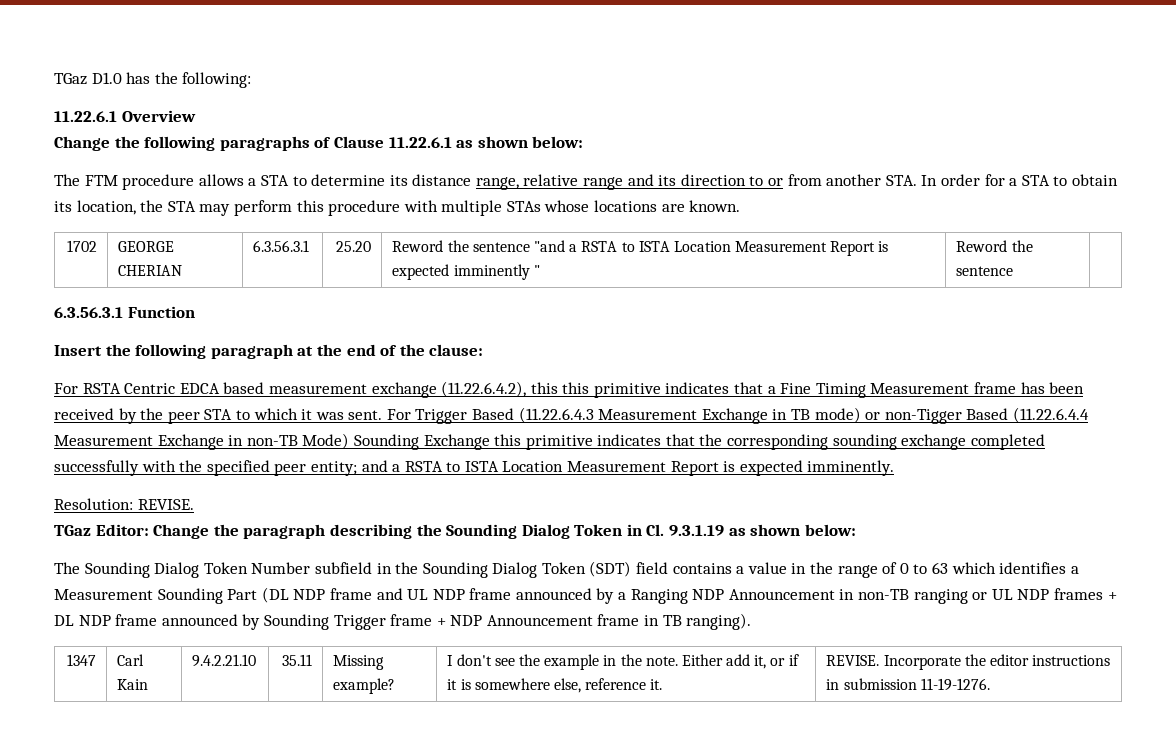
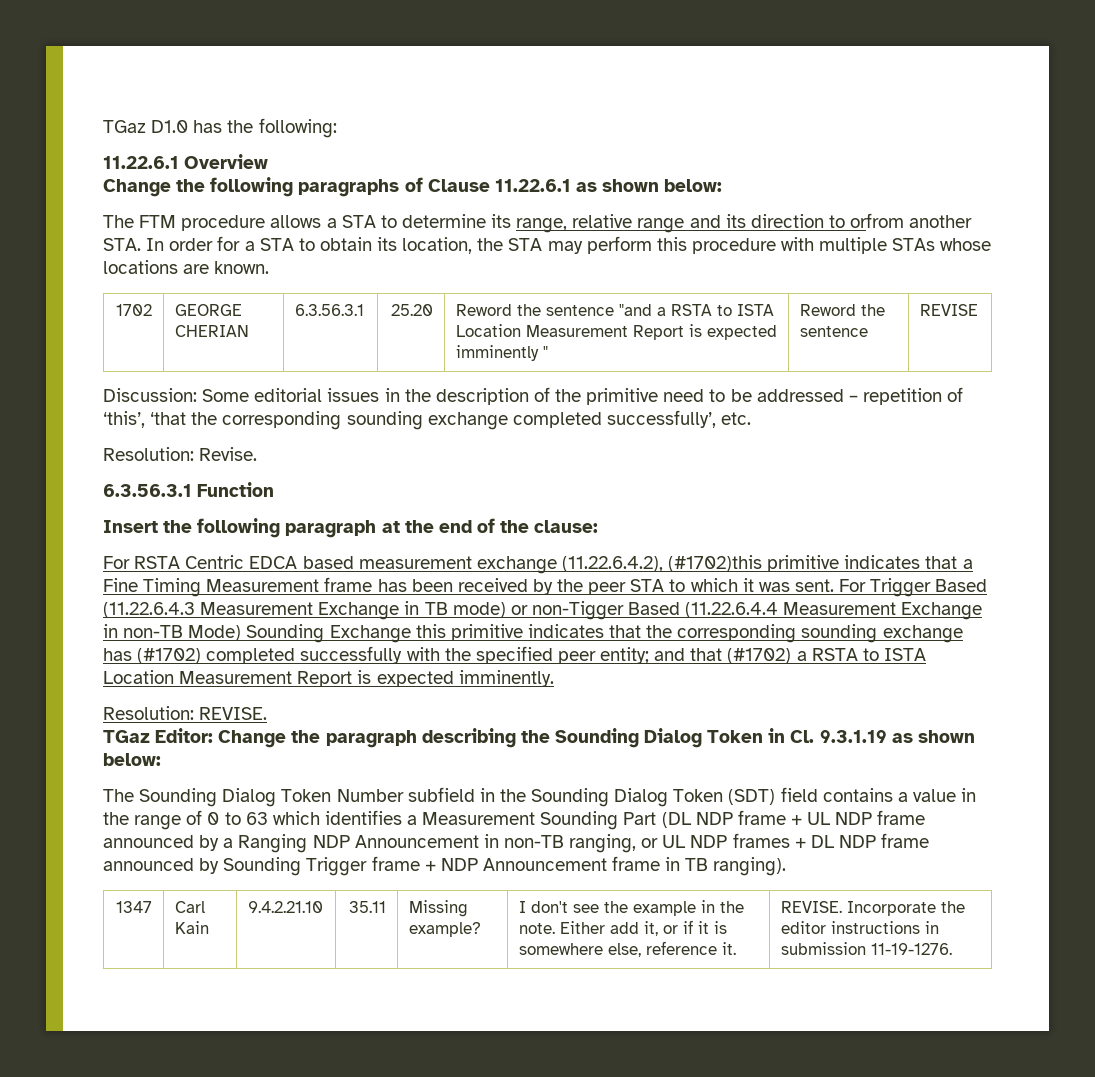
- The FTM procedure allows a STA to determine its distance range, relative range and its direction to or from another STA. In order for a STA to obtain its location, the STA may perform this procedure with multiple STAs whose locations are known.
+ The FTM procedure allows a STA to determine its range, relative range and its direction to orfrom another STA. In order for a STA to obtain its location, the STA may perform this procedure with multiple STAs whose locations are known.
- 1702 | GEORGE CHERIAN | 6.3.56.3.1 | 25.20 | Reword the sentence "and a RSTA to ISTA Location Measurement Report is expected imminently " | Reword the sentence |
+ 1702 | GEORGE CHERIAN | 6.3.56.3.1 | 25.20 | Reword the sentence "and a RSTA to ISTA Location Measurement Report is expected imminently " | Reword the sentence | REVISE
+ Discussion: Some editorial issues in the description of the primitive need to be addressed – repetition of ‘this’, ‘that the corresponding sounding exchange completed successfully’, etc.
+ Resolution: Revise.
- For RSTA Centric EDCA based measurement exchange (11.22.6.4.2), this this primitive indicates that a Fine Timing Measurement frame has been received by the peer STA to which it was sent.
+ For RSTA Centric EDCA based measurement exchange (11.22.6.4.2), (#1702)this primitive indicates that a Fine Timing Measurement frame has been received by the peer STA to which it was sent.
- For Trigger Based (11.22.6.4.3 Measurement Exchange in TB mode) or non-Tigger Based (11.22.6.4.4 Measurement Exchange in non-TB Mode) Sounding Exchange this primitive indicates that the corresponding sounding exchange completed successfully with the specified peer entity; and a RSTA to ISTA Location Measurement Report is expected imminently.
+ For Trigger Based (11.22.6.4.3 Measurement Exchange in TB mode) or non-Tigger Based (11.22.6.4.4 Measurement Exchange in non-TB Mode) Sounding Exchange this primitive indicates that the corresponding sounding exchange has (#1702) completed successfully with the specified peer entity; and that (#1702) a RSTA to ISTA Location Measurement Report is expected imminently.
- The Sounding Dialog Token Number subfield in the Sounding Dialog Token (SDT) field contains a value in the range of 0 to 63 which identifies a Measurement Sounding Part (DL NDP frame and UL NDP frame announced by a Ranging NDP Announcement in non-TB ranging or UL NDP frames + DL NDP frame announced by Sounding Trigger frame + NDP Announcement frame in TB ranging).
+ The Sounding Dialog Token Number subfield in the Sounding Dialog Token (SDT) field contains a value in the range of 0 to 63 which identifies a Measurement Sounding Part (DL NDP frame + UL NDP frame announced by a Ranging NDP Announcement in non-TB ranging, or UL NDP frames + DL NDP frame announced by Sounding Trigger frame + NDP Announcement frame in TB ranging).

